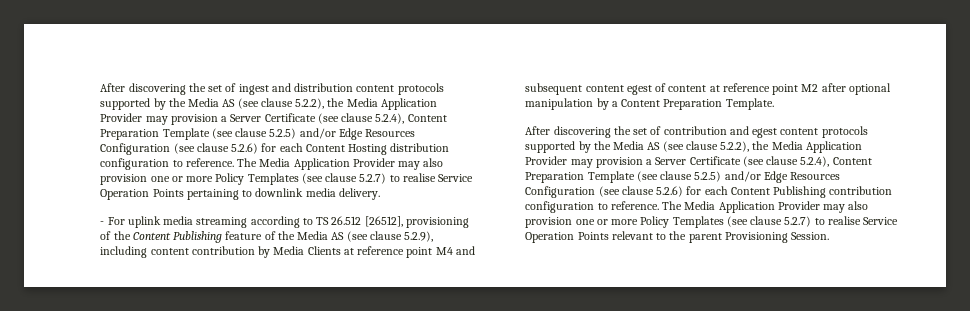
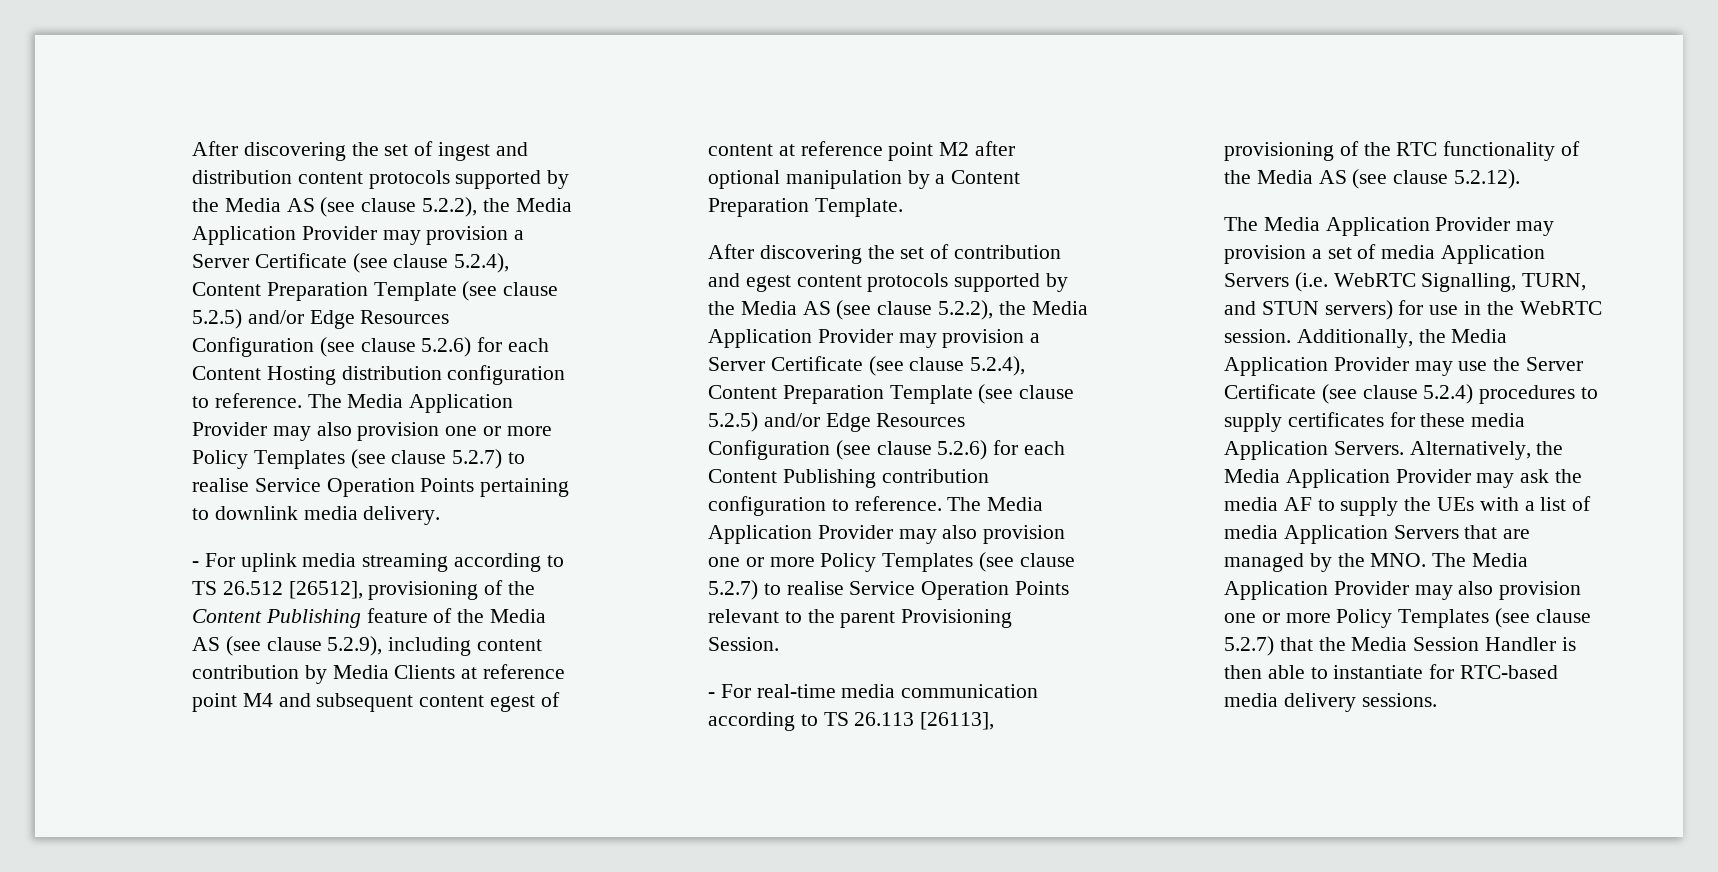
+ - For real-time media communication according to TS 26.113 [26113], provisioning of the RTC functionality of the Media AS (see clause 5.2.12).
+ The Media Application Provider may provision a set of media Application Servers (i.e. WebRTC Signalling, TURN, and STUN servers) for use in the WebRTC session. Additionally, the Media Application Provider may use the Server Certificate (see clause 5.2.4) procedures to supply certificates for these media Application Servers. Alternatively, the Media Application Provider may ask the media AF to supply the UEs with a list of media Application Servers that are managed by the MNO. The Media Application Provider may also provision one or more Policy Templates (see clause 5.2.7) that the Media Session Handler is then able to instantiate for RTC-based media delivery sessions.

